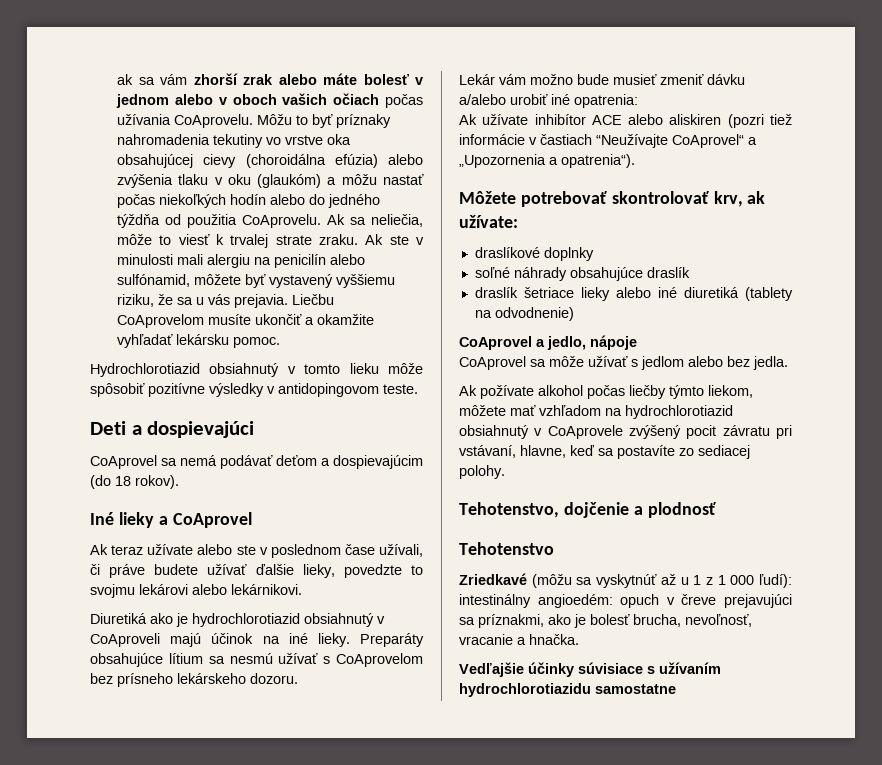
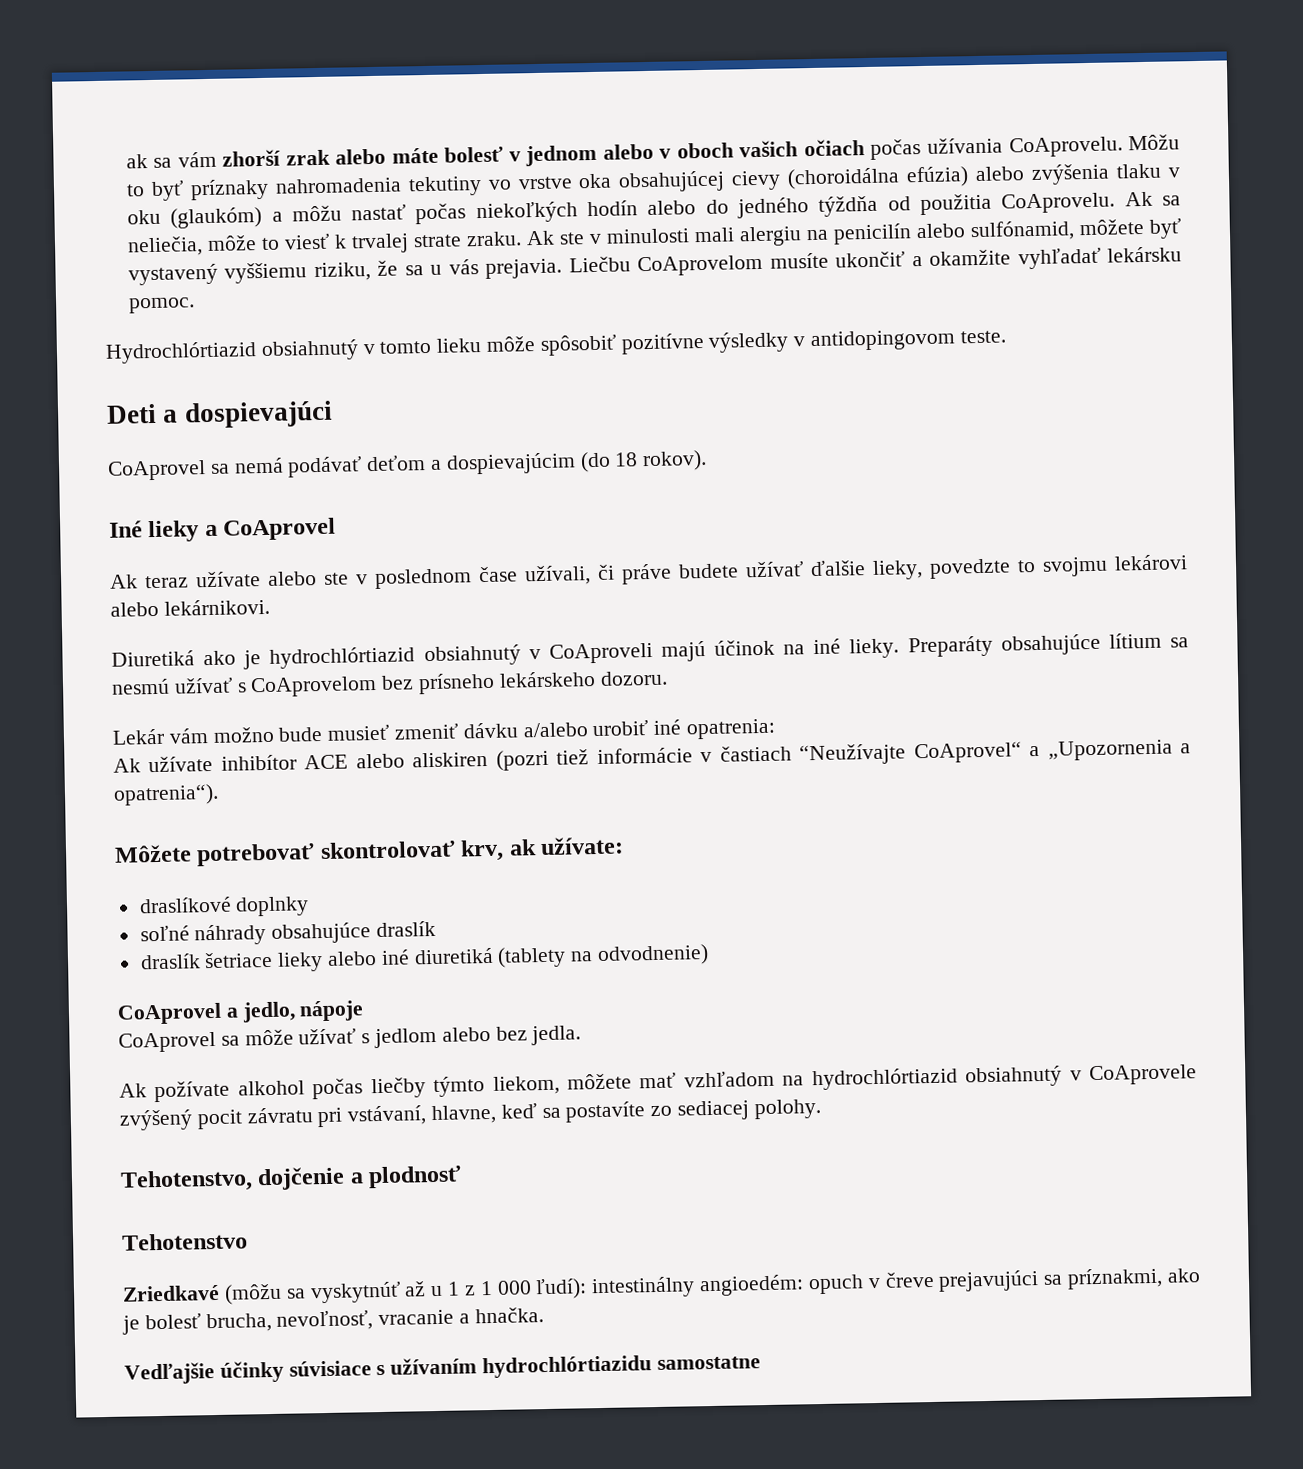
- Hydrochlorotiazid obsiahnutý v tomto lieku môže spôsobiť pozitívne výsledky v antidopingovom teste.
+ Hydrochlórtiazid obsiahnutý v tomto lieku môže spôsobiť pozitívne výsledky v antidopingovom teste.
- Diuretiká ako je hydrochlorotiazid obsiahnutý v CoAproveli majú účinok na iné lieky.
+ Diuretiká ako je hydrochlórtiazid obsiahnutý v CoAproveli majú účinok na iné lieky.
- Ak požívate alkohol počas liečby týmto liekom, môžete mať vzhľadom na hydrochlorotiazid obsiahnutý v CoAprovele zvýšený pocit závratu pri vstávaní, hlavne, keď sa postavíte zo sediacej polohy.
+ Ak požívate alkohol počas liečby týmto liekom, môžete mať vzhľadom na hydrochlórtiazid obsiahnutý v CoAprovele zvýšený pocit závratu pri vstávaní, hlavne, keď sa postavíte zo sediacej polohy.
- Vedľajšie účinky súvisiace s užívaním hydrochlorotiazidu samostatne
+ Vedľajšie účinky súvisiace s užívaním hydrochlórtiazidu samostatne

